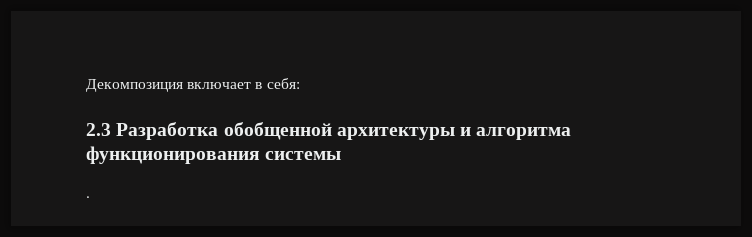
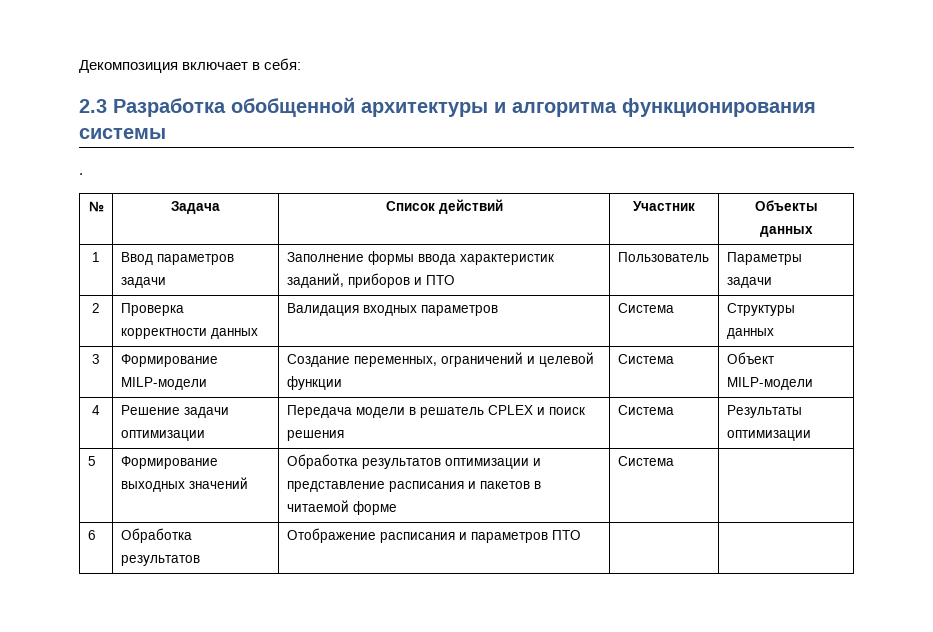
+ № | Задача | Список действий | Участник | Объекты данных
+ 1 | Ввод параметров задачи | Заполнение формы ввода характеристик заданий, приборов и ПТО | Пользователь | Параметры задачи
+ 2 | Проверка корректности данных | Валидация входных параметров | Система | Структуры данных
+ 3 | Формирование MILP-модели | Создание переменных, ограничений и целевой функции | Система | Объект MILP-модели
+ 4 | Решение задачи оптимизации | Передача модели в решатель CPLEX и поиск решения | Система | Результаты оптимизации
+ 5 | Формирование выходных значений | Обработка результатов оптимизации и представление расписания и пакетов в читаемой форме | Система |
+ 6 | Обработка результатов | Отображение расписания и параметров ПТО | |

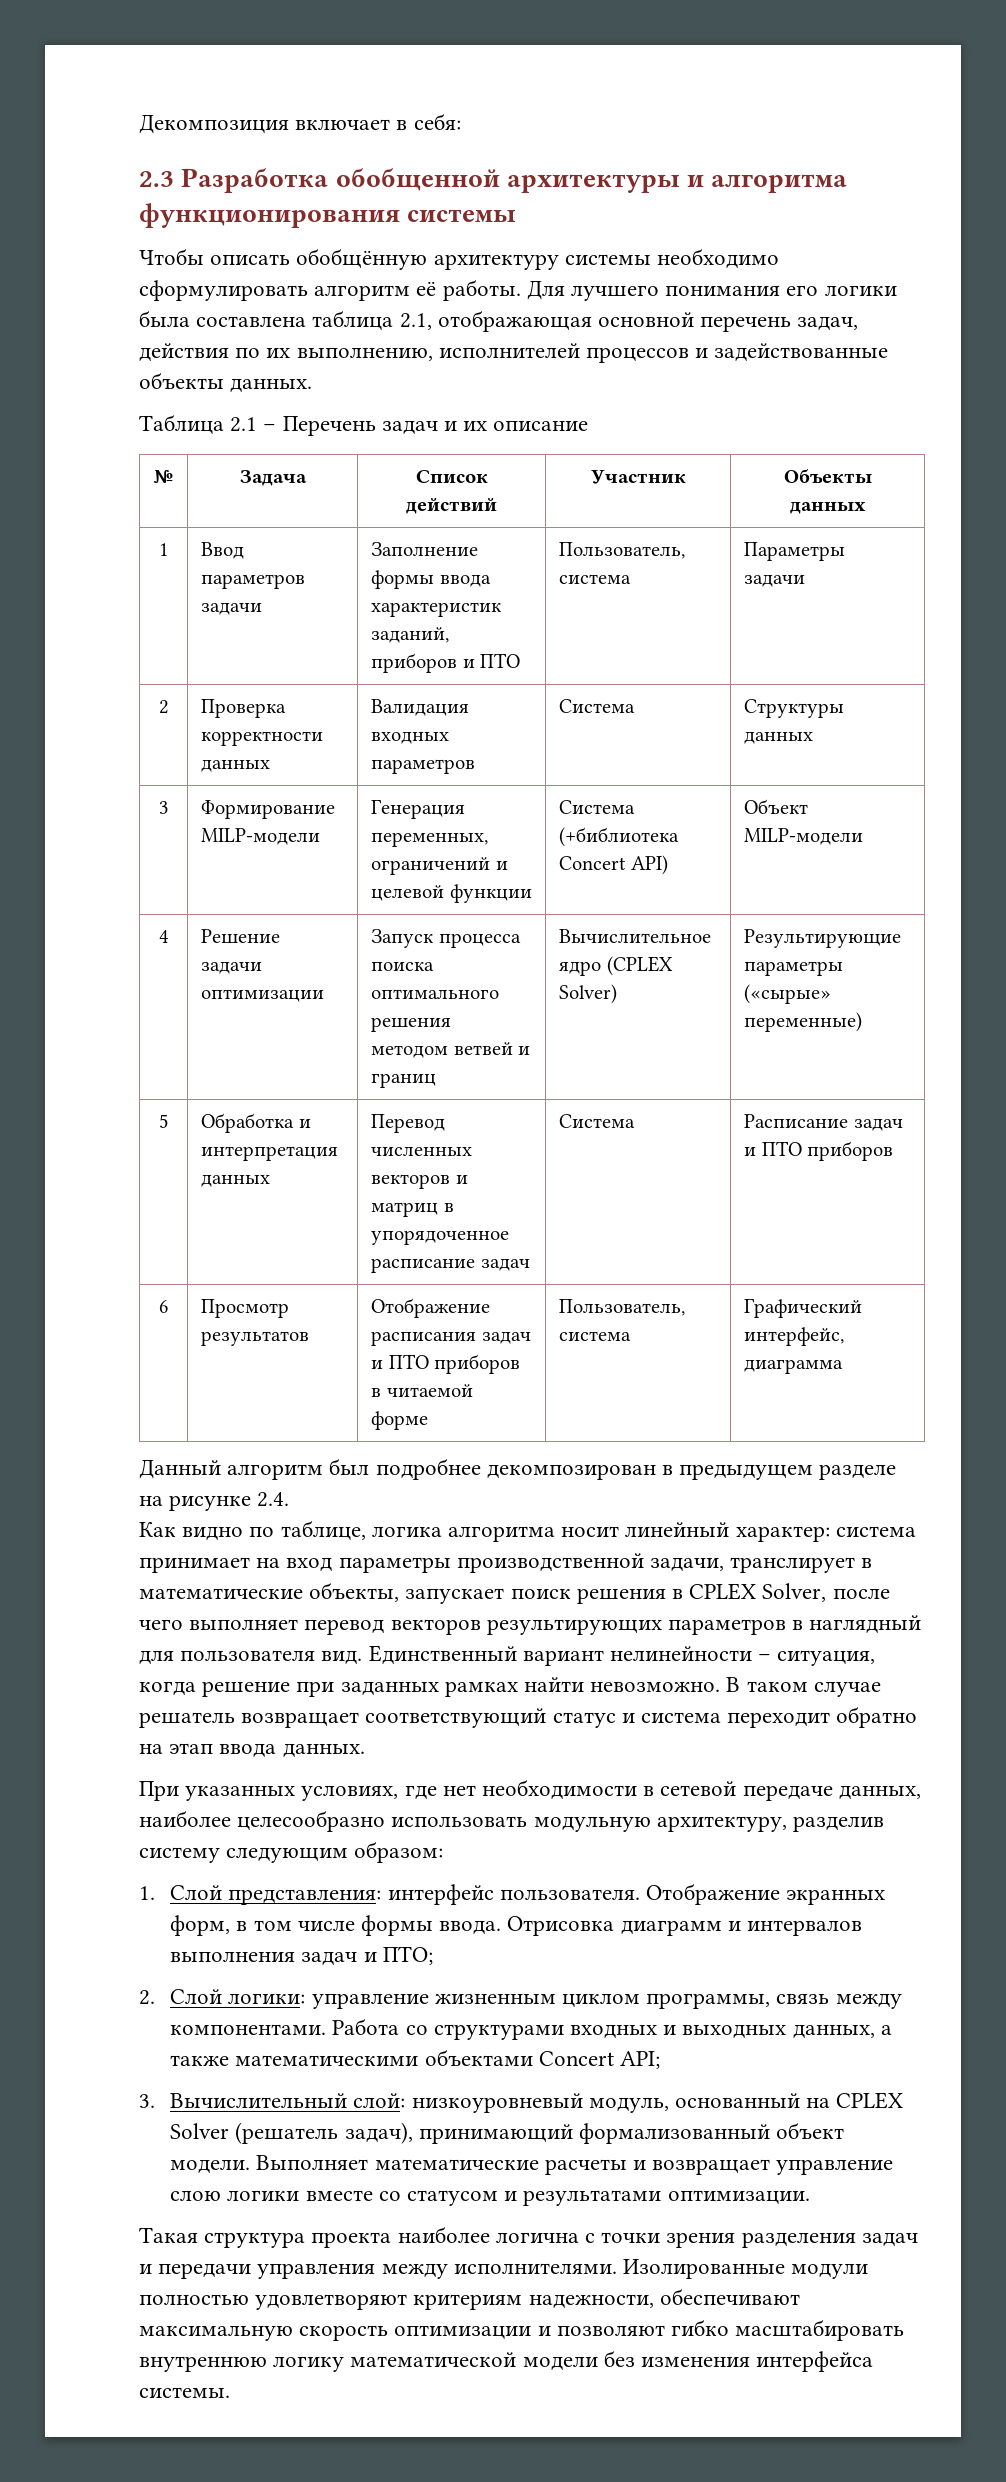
- .
+ Чтобы описать обобщённую архитектуру системы необходимо сформулировать алгоритм её работы. Для лучшего понимания его логики была составлена таблица 2.1, отображающая основной перечень задач, действия по их выполнению, исполнителей процессов и задействованные объекты данных.
+ Таблица 2.1 – Перечень задач и их описание
- 1 | Ввод параметров задачи | Заполнение формы ввода характеристик заданий, приборов и ПТО | Пользователь | Параметры задачи
+ 1 | Ввод параметров задачи | Заполнение формы ввода характеристик заданий, приборов и ПТО | Пользователь, система | Параметры задачи
- 3 | Формирование MILP-модели | Создание переменных, ограничений и целевой функции | Система | Объект MILP-модели
+ 3 | Формирование MILP-модели | Генерация переменных, ограничений и целевой функции | Система (+библиотека Concert API) | Объект MILP-модели
- 4 | Решение задачи оптимизации | Передача модели в решатель CPLEX и поиск решения | Система | Результаты оптимизации
- 5 | Формирование выходных значений | Обработка результатов оптимизации и представление расписания и пакетов в читаемой форме | Система |
- 6 | Обработка результатов | Отображение расписания и параметров ПТО | |
+ 4 | Решение задачи оптимизации | Запуск процесса поиска оптимального решения методом ветвей и границ | Вычислительное ядро (CPLEX Solver) | Результирующие параметры («сырые» переменные)
+ 5 | Обработка и интерпретация данных | Перевод численных векторов и матриц в упорядоченное расписание задач | Система | Расписание задач и ПТО приборов
+ 6 | Просмотр результатов | Отображение расписания задач и ПТО приборов в читаемой форме | Пользователь, система | Графический интерфейс, диаграмма
+ Данный алгоритм был подробнее декомпозирован в предыдущем разделе на рисунке 2.4.
+ Как видно по таблице, логика алгоритма носит линейный характер: система принимает на вход параметры производственной задачи, транслирует в математические объекты, запускает поиск решения в CPLEX Solver, после чего выполняет перевод векторов результирующих параметров в наглядный для пользователя вид. Единственный вариант нелинейности – ситуация, когда решение при заданных рамках найти невозможно. В таком случае решатель возвращает соответствующий статус и система переходит обратно на этап ввода данных.
+ При указанных условиях, где нет необходимости в сетевой передаче данных, наиболее целесообразно использовать модульную архитектуру, разделив систему следующим образом:
+ 1. Слой представления: интерфейс пользователя. Отображение экранных форм, в том числе формы ввода. Отрисовка диаграмм и интервалов выполнения задач и ПТО;
+ 2. Слой логики: управление жизненным циклом программы, связь между компонентами. Работа со структурами входных и выходных данных, а также математическими объектами Concert API;
+ 3. Вычислительный слой: низкоуровневый модуль, основанный на CPLEX Solver (решатель задач), принимающий формализованный объект модели. Выполняет математические расчеты и возвращает управление слою логики вместе со статусом и результатами оптимизации.
+ Такая структура проекта наиболее логична с точки зрения разделения задач и передачи управления между исполнителями. Изолированные модули полностью удовлетворяют критериям надежности, обеспечивают максимальную скорость оптимизации и позволяют гибко масштабировать внутреннюю логику математической модели без изменения интерфейса системы.

